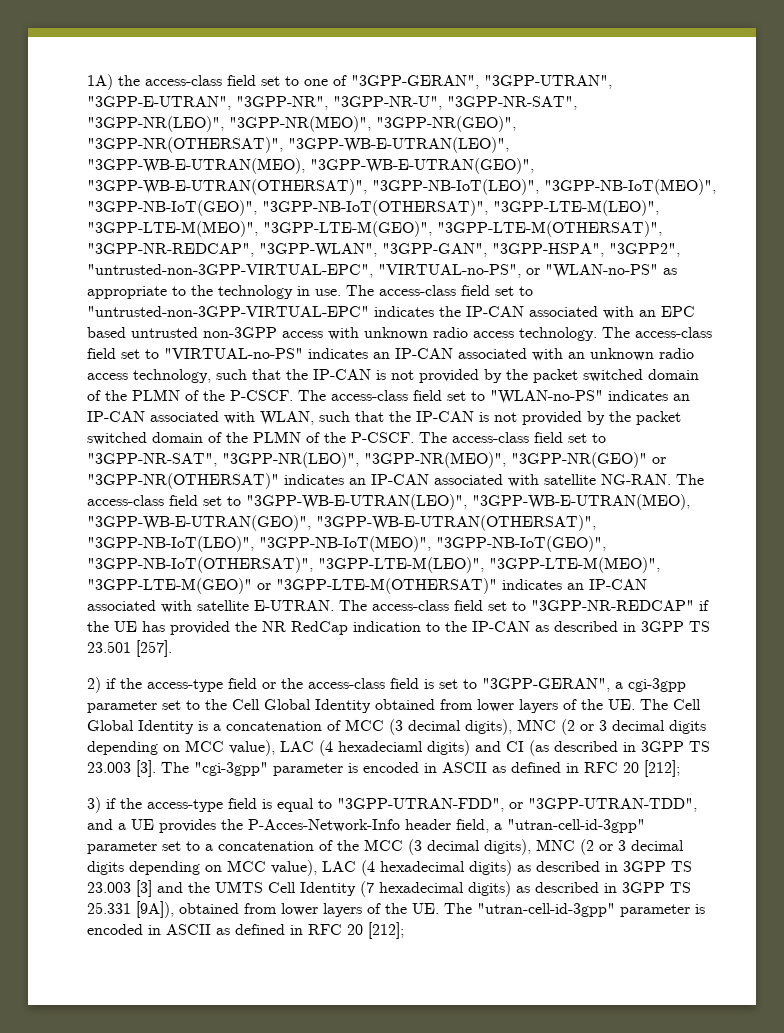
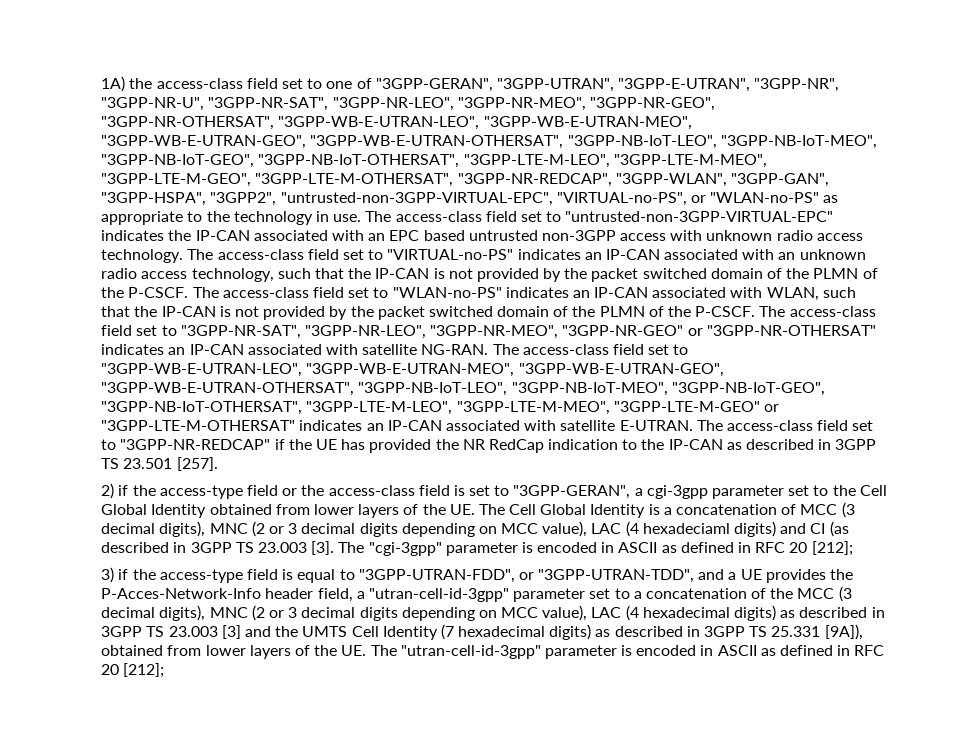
- 1A) the access-class field set to one of "3GPP-GERAN", "3GPP-UTRAN", "3GPP-E-UTRAN", "3GPP-NR", "3GPP-NR-U", "3GPP-NR-SAT", "3GPP-NR(LEO)", "3GPP-NR(MEO)", "3GPP-NR(GEO)", "3GPP-NR(OTHERSAT)", "3GPP-WB-E-UTRAN(LEO)", "3GPP-WB-E-UTRAN(MEO), "3GPP-WB-E-UTRAN(GEO)", "3GPP-WB-E-UTRAN(OTHERSAT)", "3GPP-NB-IoT(LEO)", "3GPP-NB-IoT(MEO)", "3GPP-NB-IoT(GEO)", "3GPP-NB-IoT(OTHERSAT)", "3GPP-LTE-M(LEO)", "3GPP-LTE-M(MEO)", "3GPP-LTE-M(GEO)", "3GPP-LTE-M(OTHERSAT)", "3GPP-NR-REDCAP", "3GPP-WLAN", "3GPP-GAN", "3GPP-HSPA", "3GPP2", "untrusted-non-3GPP-VIRTUAL-EPC", "VIRTUAL-no-PS", or "WLAN-no-PS" as appropriate to the technology in use.
+ 1A) the access-class field set to one of "3GPP-GERAN", "3GPP-UTRAN", "3GPP-E-UTRAN", "3GPP-NR", "3GPP-NR-U", "3GPP-NR-SAT", "3GPP-NR-LEO", "3GPP-NR-MEO", "3GPP-NR-GEO", "3GPP-NR-OTHERSAT", "3GPP-WB-E-UTRAN-LEO", "3GPP-WB-E-UTRAN-MEO", "3GPP-WB-E-UTRAN-GEO", "3GPP-WB-E-UTRAN-OTHERSAT", "3GPP-NB-IoT-LEO", "3GPP-NB-IoT-MEO", "3GPP-NB-IoT-GEO", "3GPP-NB-IoT-OTHERSAT", "3GPP-LTE-M-LEO", "3GPP-LTE-M-MEO", "3GPP-LTE-M-GEO", "3GPP-LTE-M-OTHERSAT", "3GPP-NR-REDCAP", "3GPP-WLAN", "3GPP-GAN", "3GPP-HSPA", "3GPP2", "untrusted-non-3GPP-VIRTUAL-EPC", "VIRTUAL-no-PS", or "WLAN-no-PS" as appropriate to the technology in use.
- The access-class field set to "3GPP-NR-SAT", "3GPP-NR(LEO)", "3GPP-NR(MEO)", "3GPP-NR(GEO)" or "3GPP-NR(OTHERSAT)" indicates an IP-CAN associated with satellite NG-RAN.
+ The access-class field set to "3GPP-NR-SAT", "3GPP-NR-LEO", "3GPP-NR-MEO", "3GPP-NR-GEO" or "3GPP-NR-OTHERSAT" indicates an IP-CAN associated with satellite NG-RAN.
- The access-class field set to "3GPP-WB-E-UTRAN(LEO)", "3GPP-WB-E-UTRAN(MEO), "3GPP-WB-E-UTRAN(GEO)", "3GPP-WB-E-UTRAN(OTHERSAT)", "3GPP-NB-IoT(LEO)", "3GPP-NB-IoT(MEO)", "3GPP-NB-IoT(GEO)", "3GPP-NB-IoT(OTHERSAT)", "3GPP-LTE-M(LEO)", "3GPP-LTE-M(MEO)", "3GPP-LTE-M(GEO)" or "3GPP-LTE-M(OTHERSAT)" indicates an IP-CAN associated with satellite E-UTRAN.
+ The access-class field set to "3GPP-WB-E-UTRAN-LEO", "3GPP-WB-E-UTRAN-MEO", "3GPP-WB-E-UTRAN-GEO", "3GPP-WB-E-UTRAN-OTHERSAT", "3GPP-NB-IoT-LEO", "3GPP-NB-IoT-MEO", "3GPP-NB-IoT-GEO", "3GPP-NB-IoT-OTHERSAT", "3GPP-LTE-M-LEO", "3GPP-LTE-M-MEO", "3GPP-LTE-M-GEO" or "3GPP-LTE-M-OTHERSAT" indicates an IP-CAN associated with satellite E-UTRAN.

